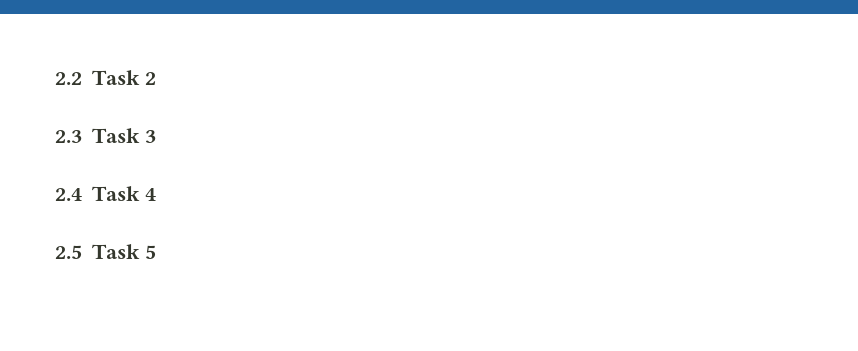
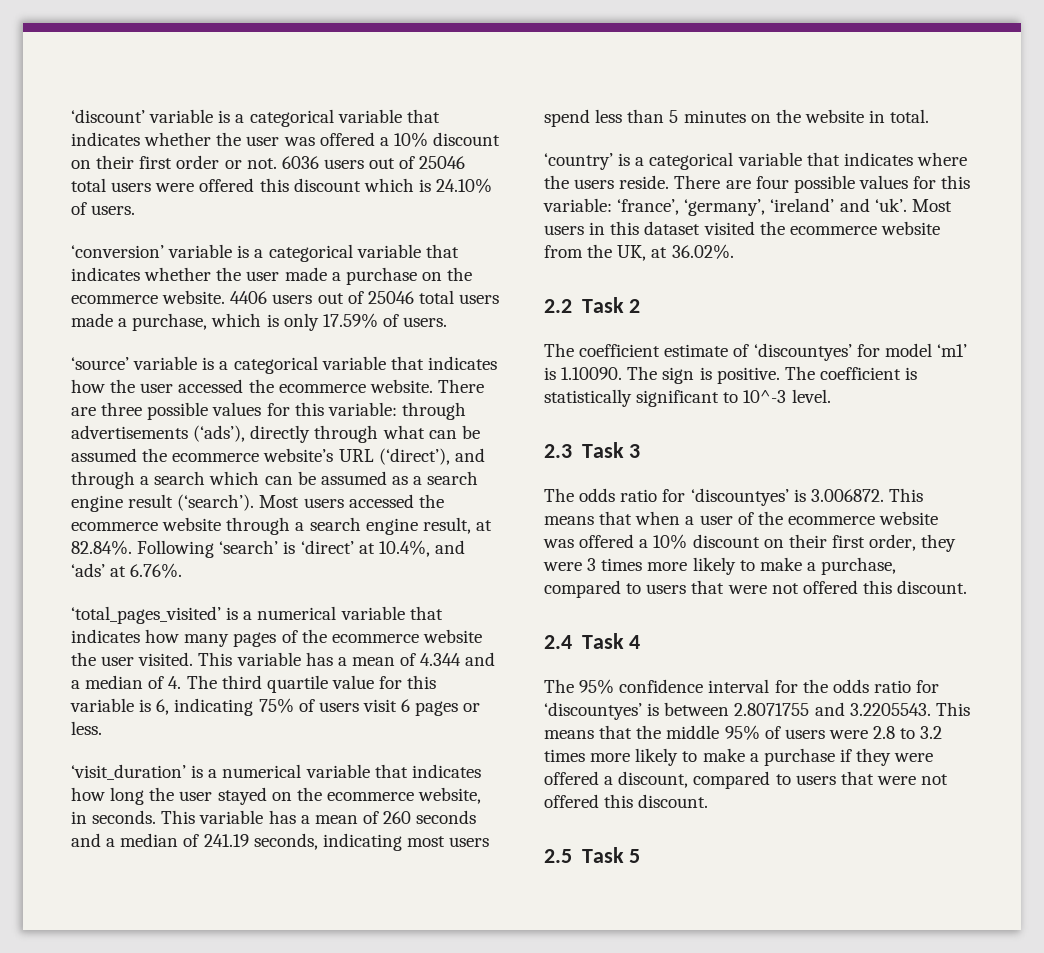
+ ‘discount’ variable is a categorical variable that indicates whether the user was offered a 10% discount on their first order or not. 6036 users out of 25046 total users were offered this discount which is 24.10% of users.
+ ‘conversion’ variable is a categorical variable that indicates whether the user made a purchase on the ecommerce website. 4406 users out of 25046 total users made a purchase, which is only 17.59% of users.
+ ‘source’ variable is a categorical variable that indicates how the user accessed the ecommerce website. There are three possible values for this variable: through advertisements (‘ads’), directly through what can be assumed the ecommerce website’s URL (‘direct’), and through a search which can be assumed as a search engine result (‘search’). Most users accessed the ecommerce website through a search engine result, at 82.84%. Following ‘search’ is ‘direct’ at 10.4%, and ‘ads’ at 6.76%.
+ ‘total_pages_visited’ is a numerical variable that indicates how many pages of the ecommerce website the user visited. This variable has a mean of 4.344 and a median of 4. The third quartile value for this variable is 6, indicating 75% of users visit 6 pages or less.
+ ‘visit_duration’ is a numerical variable that indicates how long the user stayed on the ecommerce website, in seconds. This variable has a mean of 260 seconds and a median of 241.19 seconds, indicating most users spend less than 5 minutes on the website in total.
+ ‘country’ is a categorical variable that indicates where the users reside. There are four possible values for this variable: ‘france’, ‘germany’, ‘ireland’ and ‘uk’. Most users in this dataset visited the ecommerce website from the UK, at 36.02%.
  2.2 Task 2
+ The coefficient estimate of ‘discountyes’ for model ‘m1’ is 1.10090. The sign is positive. The coefficient is statistically significant to 10^-3 level.
  2.3 Task 3
+ The odds ratio for ‘discountyes’ is 3.006872. This means that when a user of the ecommerce website was offered a 10% discount on their first order, they were 3 times more likely to make a purchase, compared to users that were not offered this discount.
  2.4 Task 4
+ The 95% confidence interval for the odds ratio for ‘discountyes’ is between 2.8071755 and 3.2205543. This means that the middle 95% of users were 2.8 to 3.2 times more likely to make a purchase if they were offered a discount, compared to users that were not offered this discount.

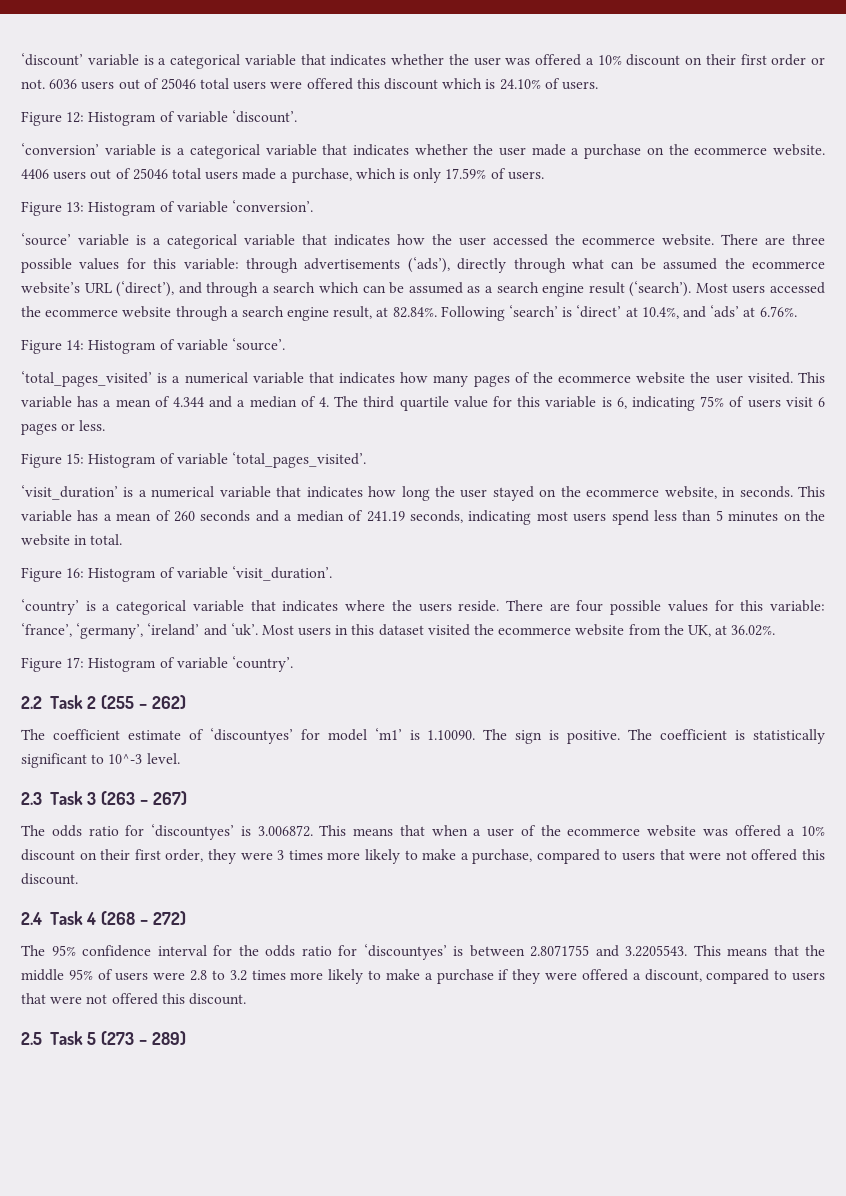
+ Figure 12: Histogram of variable ‘discount’.
+ Figure 13: Histogram of variable ‘conversion’.
+ Figure 14: Histogram of variable ‘source’.
+ Figure 15: Histogram of variable ‘total_pages_visited’.
+ Figure 16: Histogram of variable ‘visit_duration’.
+ Figure 17: Histogram of variable ‘country’.
- 2.2 Task 2
+ 2.2 Task 2 (255 – 262)
- 2.3 Task 3
+ 2.3 Task 3 (263 – 267)
- 2.4 Task 4
+ 2.4 Task 4 (268 – 272)
- 2.5 Task 5
+ 2.5 Task 5 (273 – 289)

